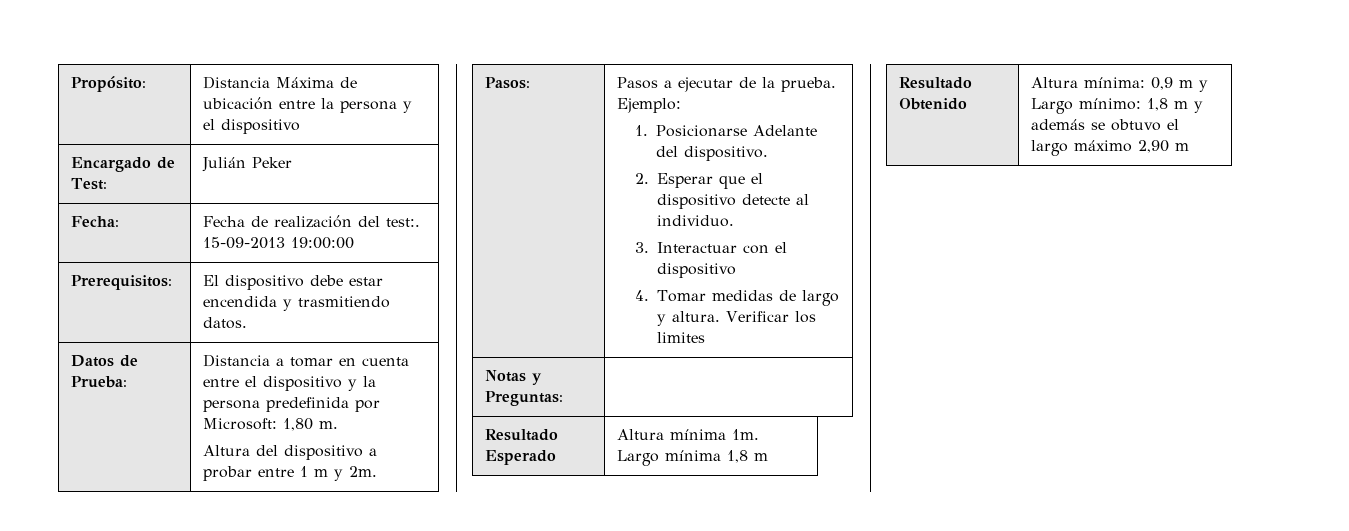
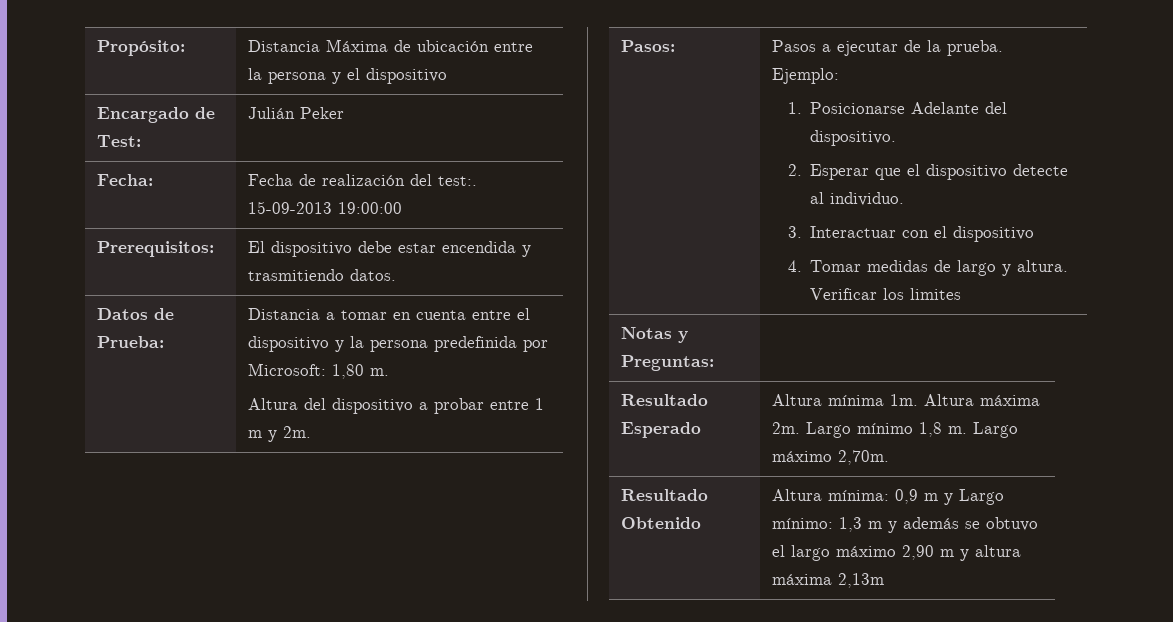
- Resultado Esperado | Altura mínima 1m. Largo mínima 1,8 m
+ Resultado Esperado | Altura mínima 1m. Altura máxima 2m. Largo mínimo 1,8 m. Largo máximo 2,70m.
- Resultado Obtenido | Altura mínima: 0,9 m y Largo mínimo: 1,8 m y además se obtuvo el largo máximo 2,90 m
+ Resultado Obtenido | Altura mínima: 0,9 m y Largo mínimo: 1,3 m y además se obtuvo el largo máximo 2,90 m y altura máxima 2,13m

